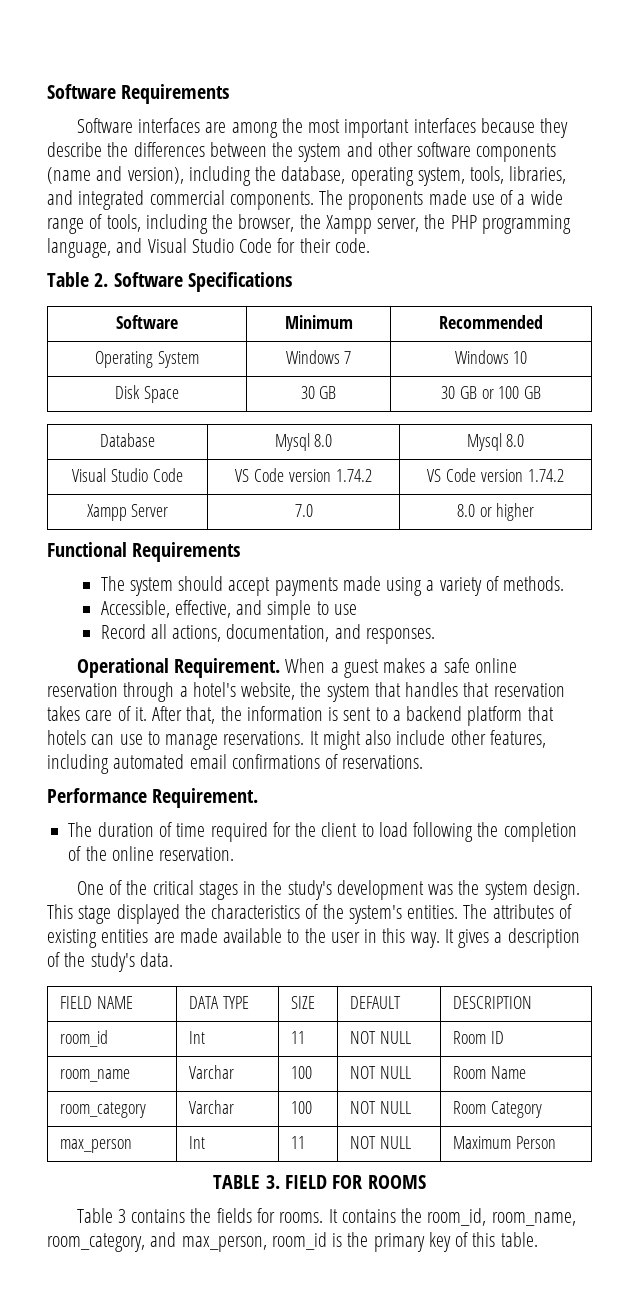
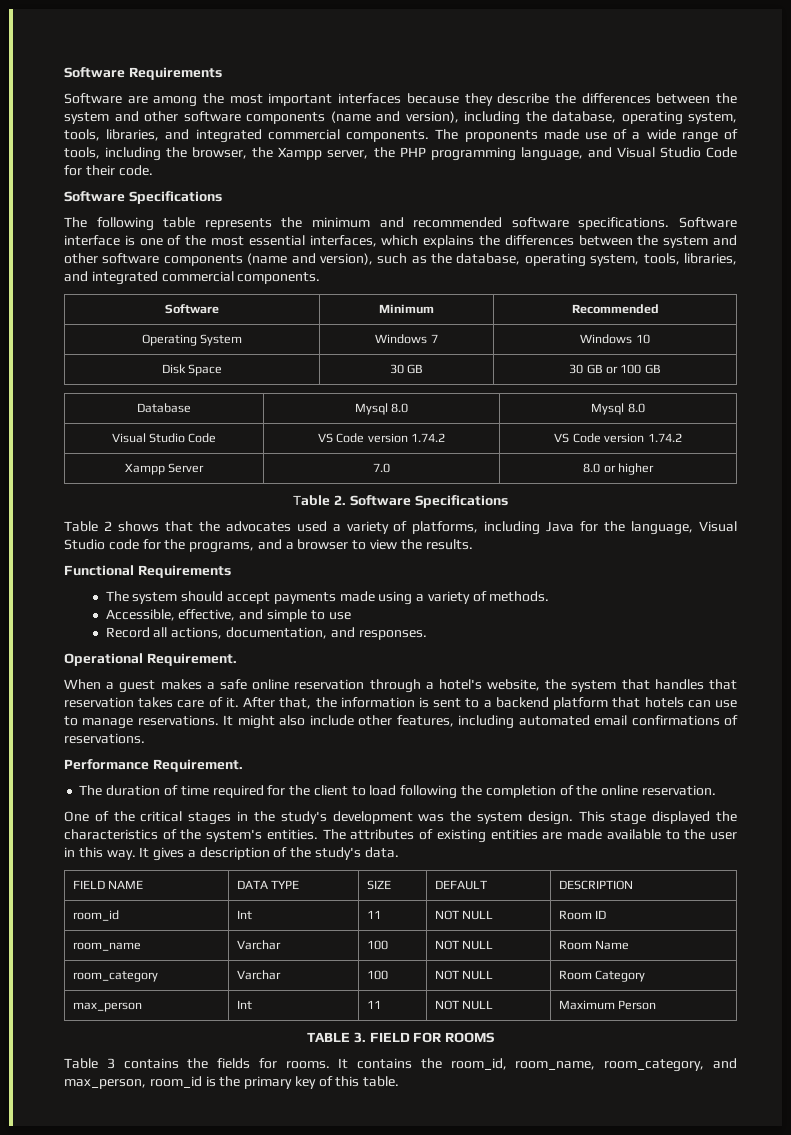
- Software interfaces are among the most important interfaces because they describe the differences between the system and other software components (name and version), including the database, operating system, tools, libraries, and integrated commercial components.
+ Software are among the most important interfaces because they describe the differences between the system and other software components (name and version), including the database, operating system, tools, libraries, and integrated commercial components.
  The proponents made use of a wide range of tools, including the browser, the Xampp server, the PHP programming language, and Visual Studio Code for their code.
- Table 2. Software Specifications
+ Software Specifications
+ The following table represents the minimum and recommended software specifications. Software interface is one of the most essential interfaces, which explains the differences between the system and other software components (name and version), such as the database, operating system, tools, libraries, and integrated commercial components.
+ Table 2. Software Specifications
+ Table 2 shows that the advocates used a variety of platforms, including Java for the language, Visual Studio code for the programs, and a browser to view the results.
- Operational Requirement. When a guest makes a safe online reservation through a hotel's website, the system that handles that reservation takes care of it.
+ Operational Requirement.
+ When a guest makes a safe online reservation through a hotel's website, the system that handles that reservation takes care of it.

